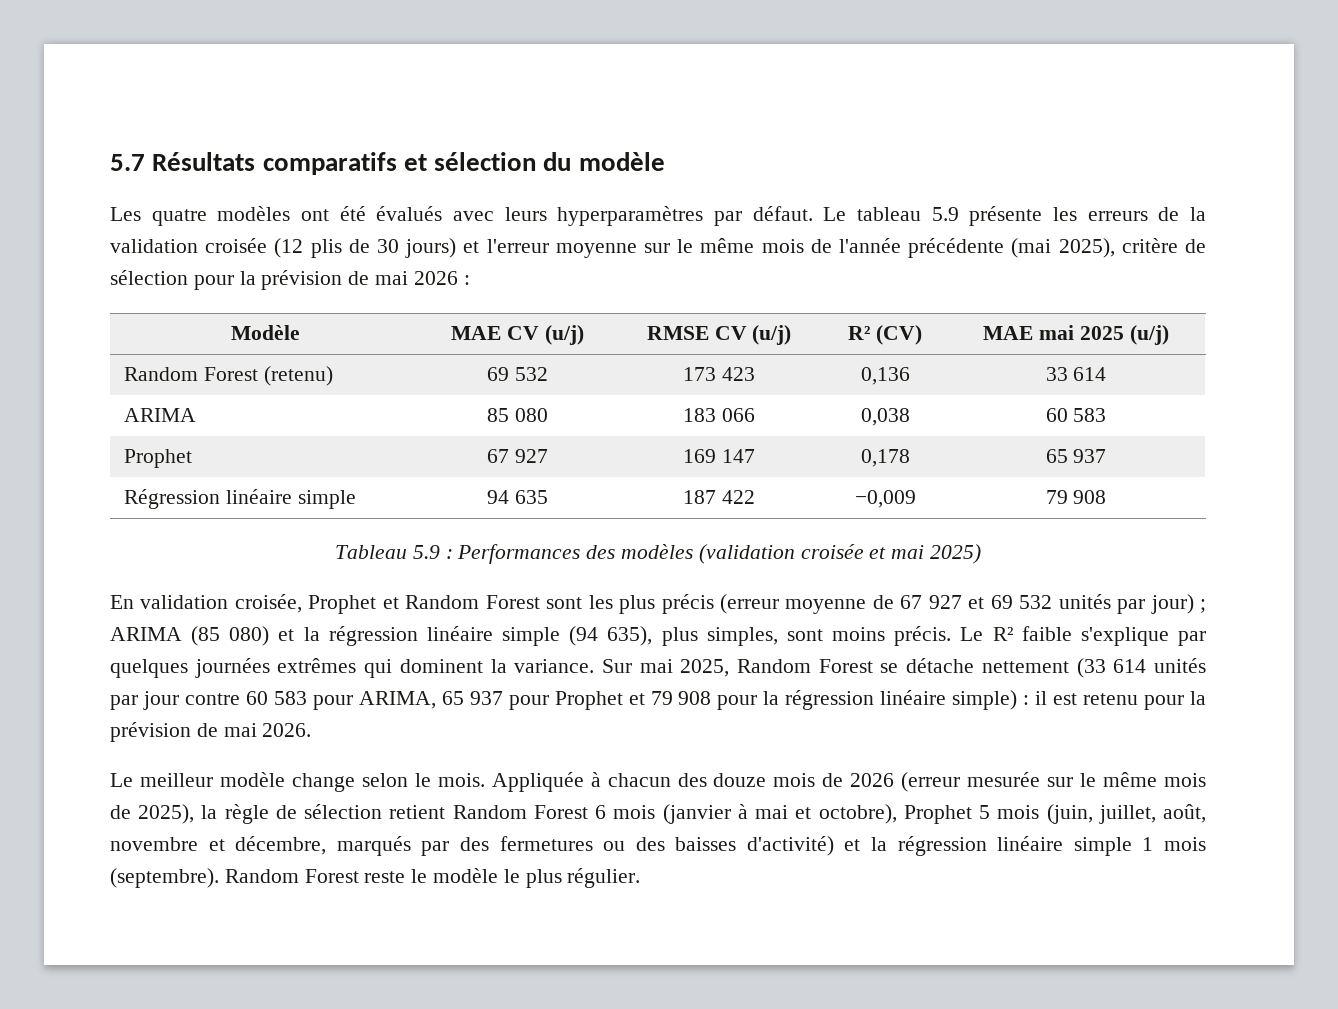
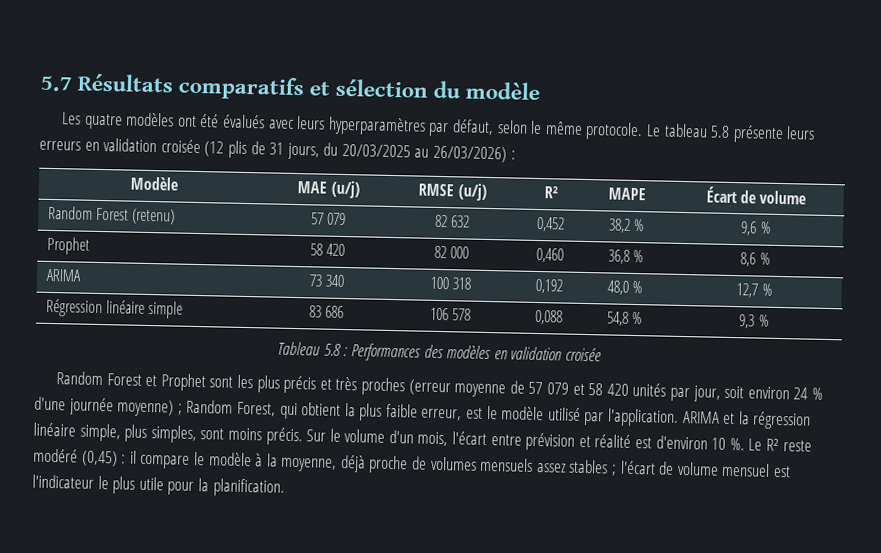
- Les quatre modèles ont été évalués avec leurs hyperparamètres par défaut. Le tableau 5.9 présente les erreurs de la validation croisée (12 plis de 30 jours) et l'erreur moyenne sur le même mois de l'année précédente (mai 2025), critère de sélection pour la prévision de mai 2026 :
+ Les quatre modèles ont été évalués avec leurs hyperparamètres par défaut, selon le même protocole. Le tableau 5.8 présente leurs erreurs en validation croisée (12 plis de 31 jours, du 20/03/2025 au 26/03/2026) :
- Modèle | MAE CV (u/j) | RMSE CV (u/j) | R² (CV) | MAE mai 2025 (u/j)
- Random Forest (retenu) | 69 532 | 173 423 | 0,136 | 33 614
- ARIMA | 85 080 | 183 066 | 0,038 | 60 583
- Prophet | 67 927 | 169 147 | 0,178 | 65 937
- Régression linéaire simple | 94 635 | 187 422 | −0,009 | 79 908
+ Modèle | MAE (u/j) | RMSE (u/j) | R² | MAPE | Écart de volume
+ Random Forest (retenu) | 57 079 | 82 632 | 0,452 | 38,2 % | 9,6 %
+ Prophet | 58 420 | 82 000 | 0,460 | 36,8 % | 8,6 %
+ ARIMA | 73 340 | 100 318 | 0,192 | 48,0 % | 12,7 %
+ Régression linéaire simple | 83 686 | 106 578 | 0,088 | 54,8 % | 9,3 %
- Tableau 5.9 : Performances des modèles (validation croisée et mai 2025)
- En validation croisée, Prophet et Random Forest sont les plus précis (erreur moyenne de 67 927 et 69 532 unités par jour) ; ARIMA (85 080) et la régression linéaire simple (94 635), plus simples, sont moins précis.
+ Tableau 5.8 : Performances des modèles en validation croisée
+ Random Forest et Prophet sont les plus précis et très proches (erreur moyenne de 57 079 et 58 420 unités par jour, soit environ 24 % d'une journée moyenne) ; Random Forest, qui obtient la plus faible erreur, est le modèle utilisé par l'application. ARIMA et la régression linéaire simple, plus simples, sont moins précis.
- Le R² faible s'explique par quelques journées extrêmes qui dominent la variance. Sur mai 2025, Random Forest se détache nettement (33 614 unités par jour contre 60 583 pour ARIMA, 65 937 pour Prophet et 79 908 pour la régression linéaire simple) : il est retenu pour la prévision de mai 2026.
- Le meilleur modèle change selon le mois. Appliquée à chacun des douze mois de 2026 (erreur mesurée sur le même mois de 2025), la règle de sélection retient Random Forest 6 mois (janvier à mai et octobre), Prophet 5 mois (juin, juillet, août, novembre et décembre, marqués par des fermetures ou des baisses d'activité) et la régression linéaire simple 1 mois (septembre). Random Forest reste le modèle le plus régulier.
+ Sur le volume d'un mois, l'écart entre prévision et réalité est d'environ 10 %. Le R² reste modéré (0,45) : il compare le modèle à la moyenne, déjà proche de volumes mensuels assez stables ; l'écart de volume mensuel est l'indicateur le plus utile pour la planification.

